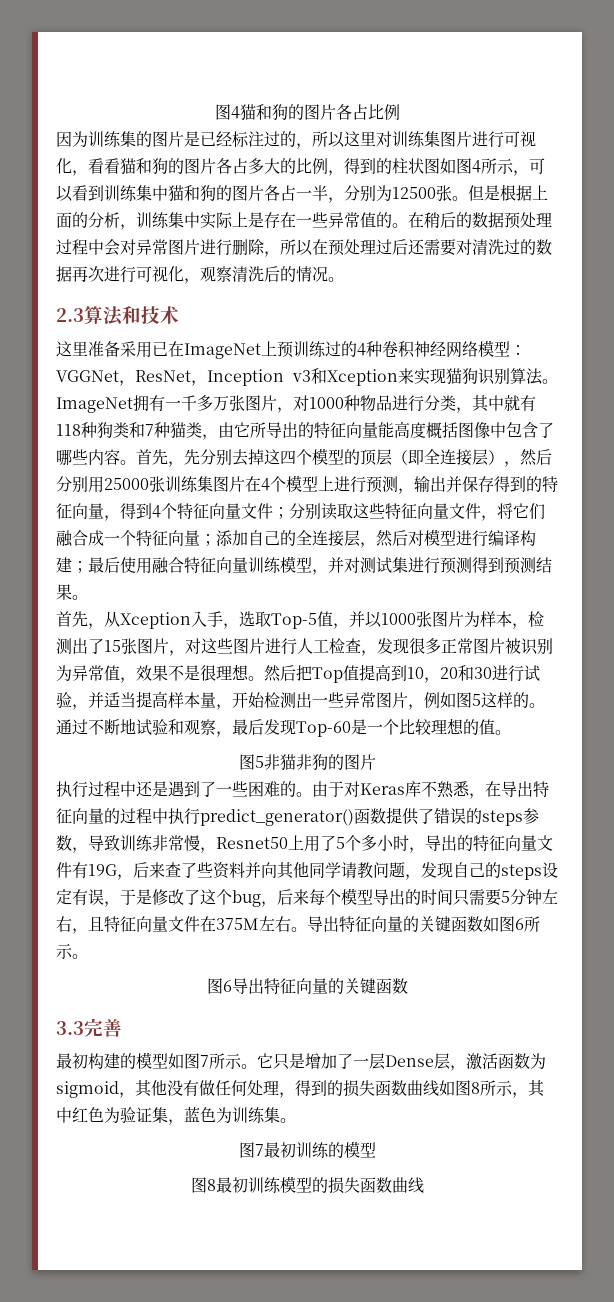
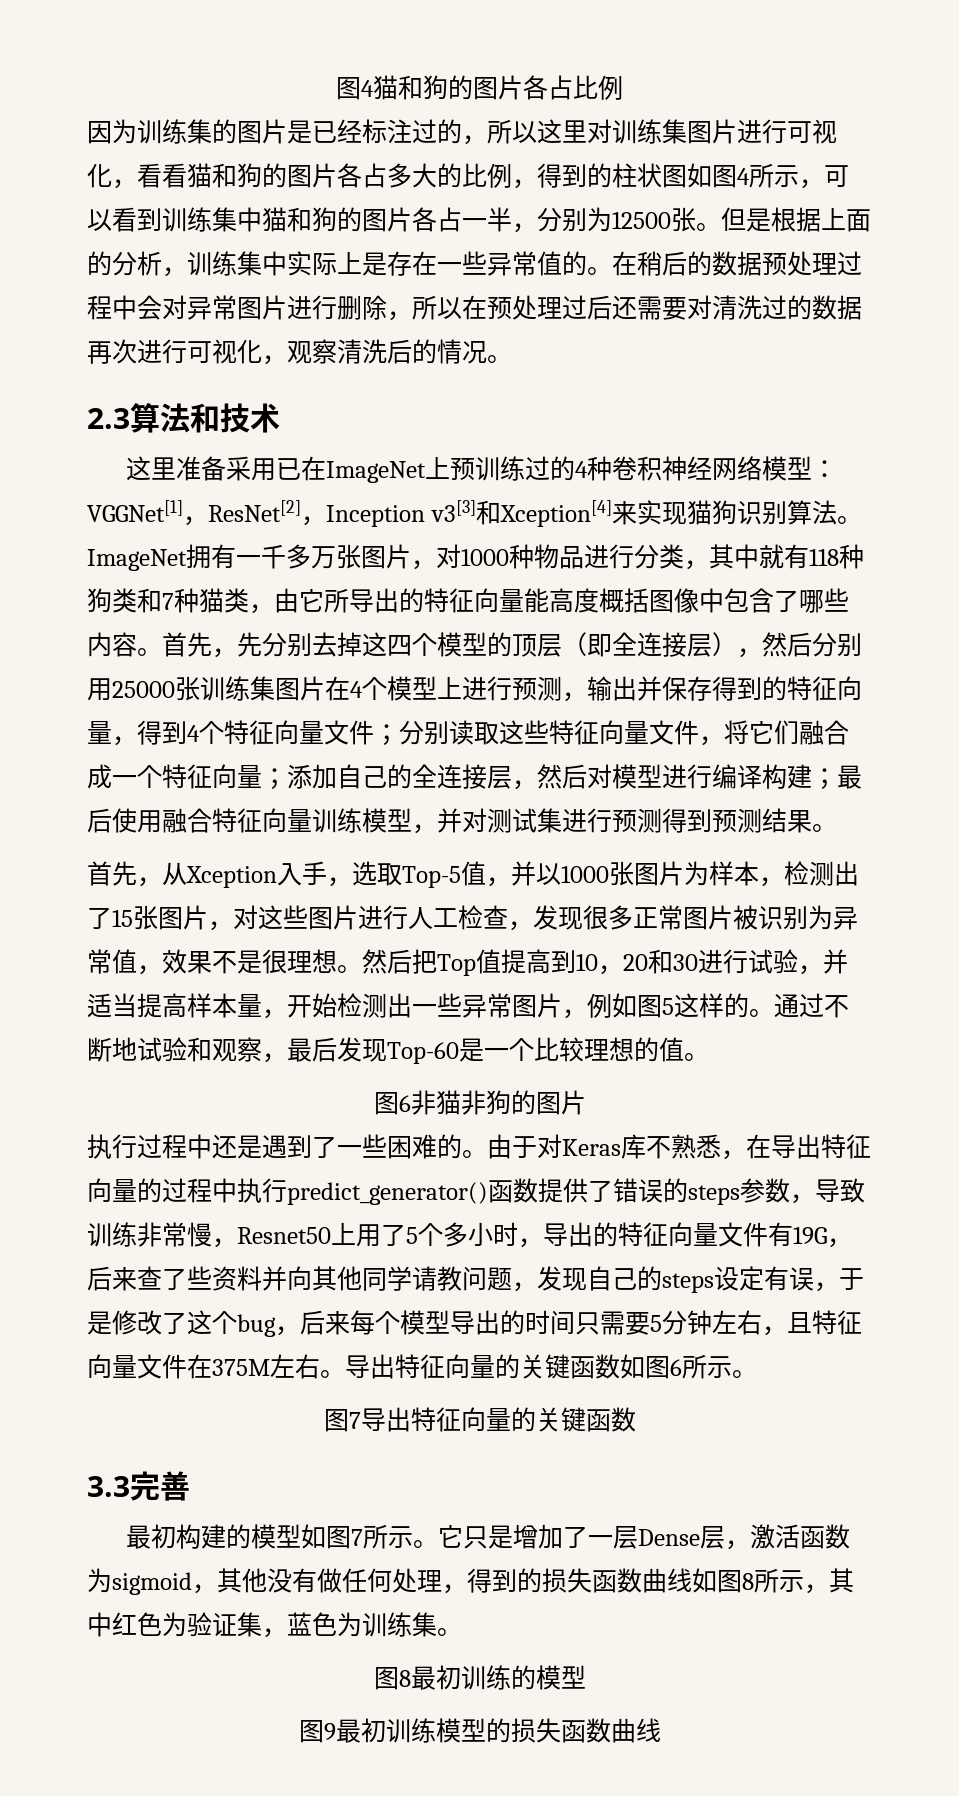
- 这里准备采用已在ImageNet上预训练过的4种卷积神经网络模型：VGGNet，ResNet，Inception v3和Xception来实现猫狗识别算法。
+ 这里准备采用已在ImageNet上预训练过的4种卷积神经网络模型：VGGNet[1]，ResNet[2]，Inception v3[3]和Xception[4]来实现猫狗识别算法。
- 图5非猫非狗的图片
+ 图6非猫非狗的图片
- 图6导出特征向量的关键函数
+ 图7导出特征向量的关键函数
- 图7最初训练的模型
+ 图8最初训练的模型
- 图8最初训练模型的损失函数曲线
+ 图9最初训练模型的损失函数曲线

